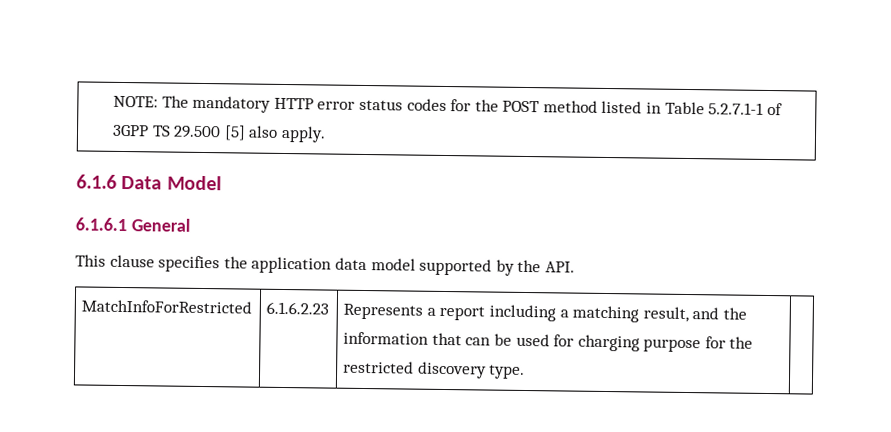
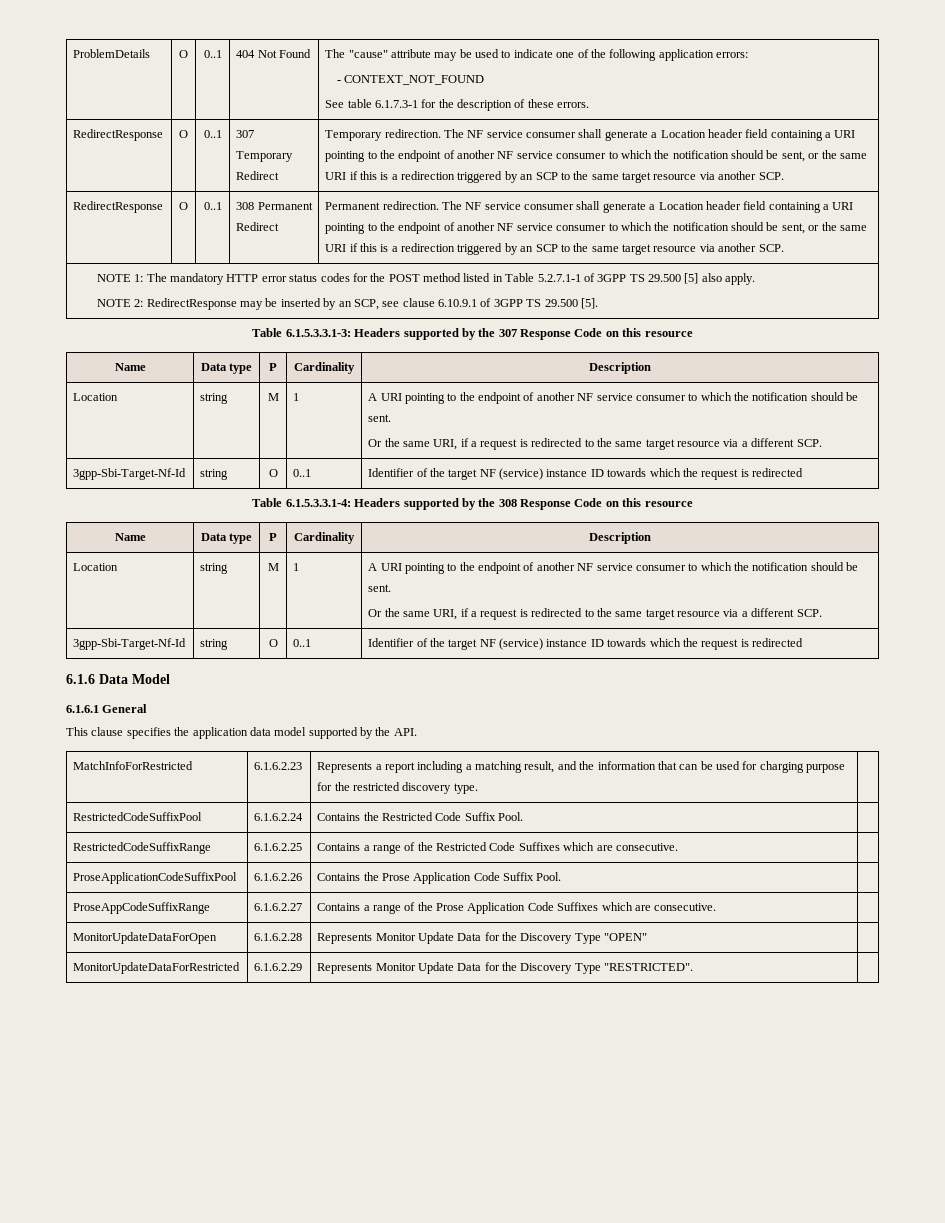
- NOTE: The mandatory HTTP error status codes for the POST method listed in Table 5.2.7.1-1 of 3GPP TS 29.500 [5] also apply.
+ ProblemDetails | O | 0..1 | 404 Not Found | The "cause" attribute may be used to indicate one of the following application errors:
+ - CONTEXT_NOT_FOUND
+ See table 6.1.7.3-1 for the description of these errors.
+ RedirectResponse | O | 0..1 | 307 Temporary Redirect | Temporary redirection. The NF service consumer shall generate a Location header field containing a URI pointing to the endpoint of another NF service consumer to which the notification should be sent, or the same URI if this is a redirection triggered by an SCP to the same target resource via another SCP.
+ RedirectResponse | O | 0..1 | 308 Permanent Redirect | Permanent redirection. The NF service consumer shall generate a Location header field containing a URI pointing to the endpoint of another NF service consumer to which the notification should be sent, or the same URI if this is a redirection triggered by an SCP to the same target resource via another SCP.
+ NOTE 1: The mandatory HTTP error status codes for the POST method listed in Table 5.2.7.1-1 of 3GPP TS 29.500 [5] also apply.
+ NOTE 2: RedirectResponse may be inserted by an SCP, see clause 6.10.9.1 of 3GPP TS 29.500 [5].
+ Table 6.1.5.3.3.1-3: Headers supported by the 307 Response Code on this resource
+ Name | Data type | P | Cardinality | Description
+ Location | string | M | 1 | A URI pointing to the endpoint of another NF service consumer to which the notification should be sent.
+ Or the same URI, if a request is redirected to the same target resource via a different SCP.
+ 3gpp-Sbi-Target-Nf-Id | string | O | 0..1 | Identifier of the target NF (service) instance ID towards which the request is redirected
+ Table 6.1.5.3.3.1-4: Headers supported by the 308 Response Code on this resource
+ Name | Data type | P | Cardinality | Description
+ Location | string | M | 1 | A URI pointing to the endpoint of another NF service consumer to which the notification should be sent.
+ Or the same URI, if a request is redirected to the same target resource via a different SCP.
+ 3gpp-Sbi-Target-Nf-Id | string | O | 0..1 | Identifier of the target NF (service) instance ID towards which the request is redirected
+ RestrictedCodeSuffixPool | 6.1.6.2.24 | Contains the Restricted Code Suffix Pool. |
+ RestrictedCodeSuffixRange | 6.1.6.2.25 | Contains a range of the Restricted Code Suffixes which are consecutive. |
+ ProseApplicationCodeSuffixPool | 6.1.6.2.26 | Contains the Prose Application Code Suffix Pool. |
+ ProseAppCodeSuffixRange | 6.1.6.2.27 | Contains a range of the Prose Application Code Suffixes which are consecutive. |
+ MonitorUpdateDataForOpen | 6.1.6.2.28 | Represents Monitor Update Data for the Discovery Type "OPEN" |
+ MonitorUpdateDataForRestricted | 6.1.6.2.29 | Represents Monitor Update Data for the Discovery Type "RESTRICTED". |

